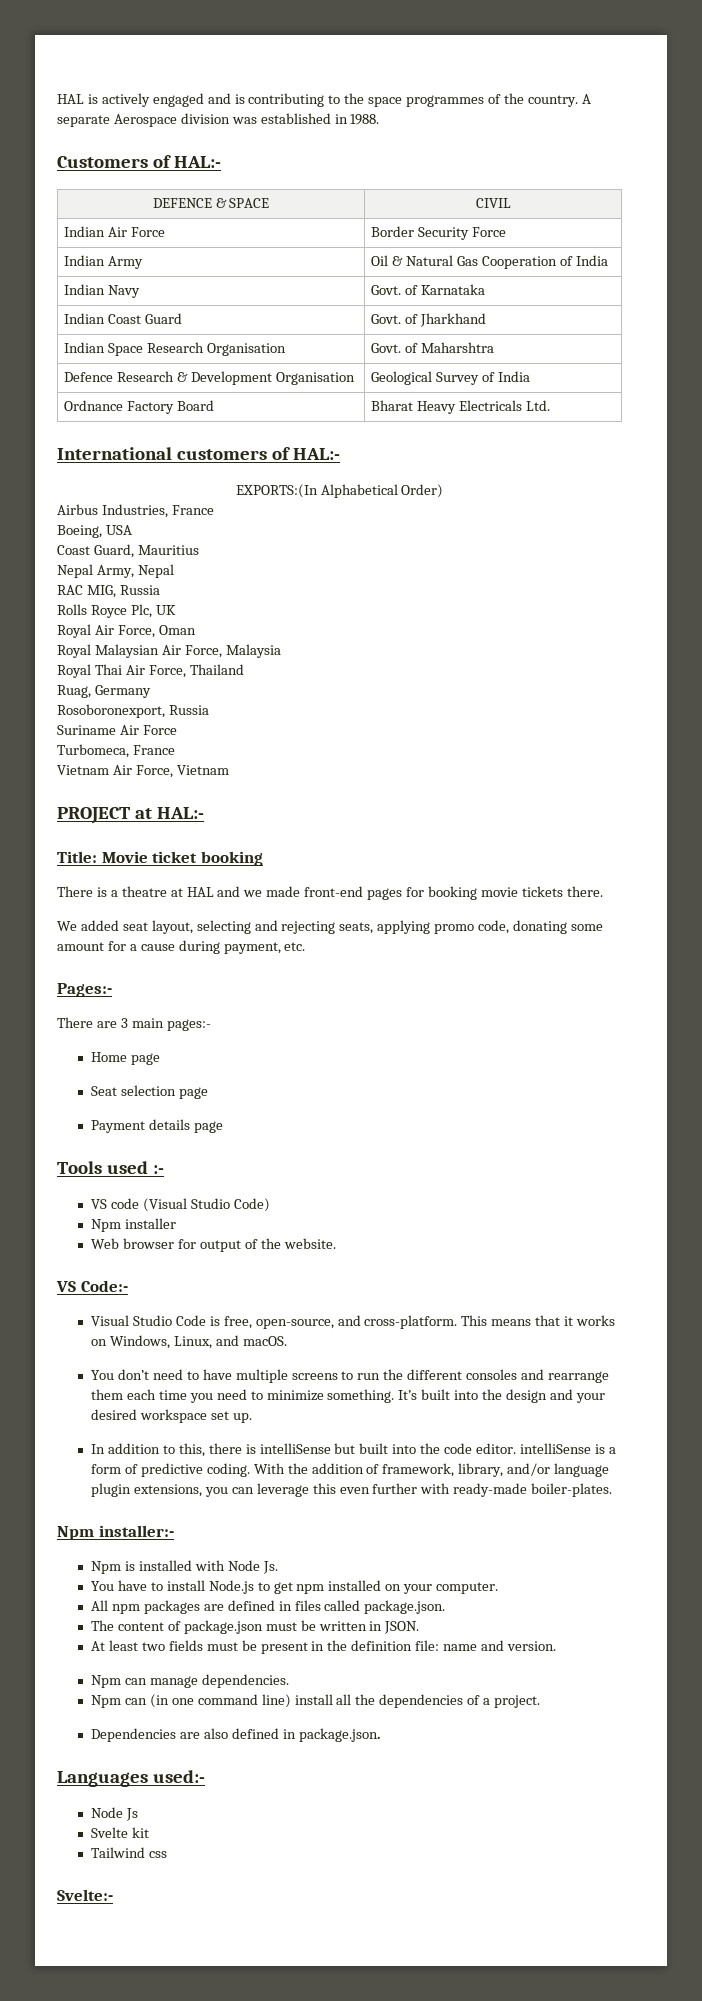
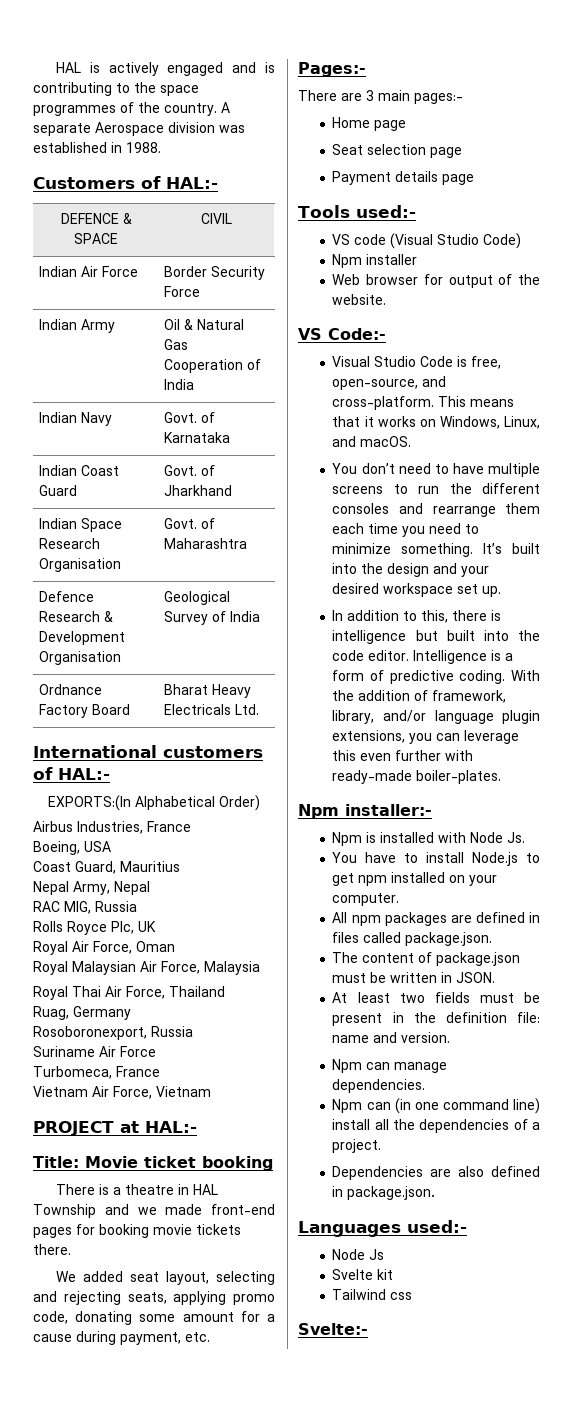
- Indian Space Research Organisation | Govt. of Maharshtra
+ Indian Space Research Organisation | Govt. of Maharashtra
- There is a theatre at HAL and we made front-end pages for booking movie tickets there.
+ There is a theatre in HAL Township and we made front-end pages for booking movie tickets there.
- Tools used :-
+ Tools used:-
- In addition to this, there is intelliSense but built into the code editor. intelliSense is a form of predictive coding.
+ In addition to this, there is intelligence but built into the code editor. Intelligence is a form of predictive coding.

